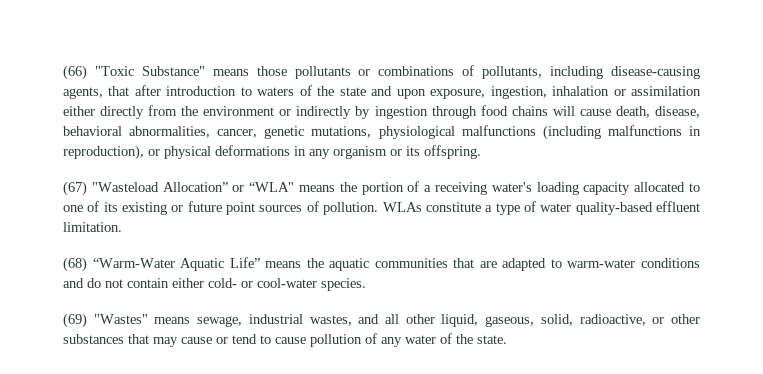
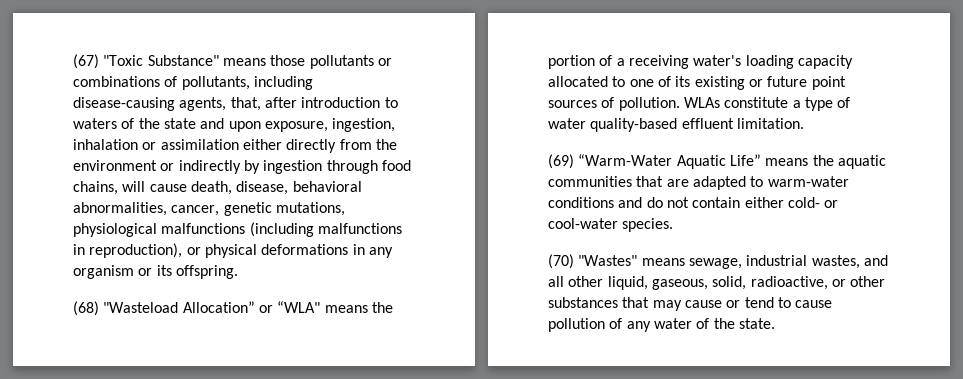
- (66) "Toxic Substance" means those pollutants or combinations of pollutants, including disease-causing agents, that after introduction to waters of the state and upon exposure, ingestion, inhalation or assimilation either directly from the environment or indirectly by ingestion through food chains will cause death, disease, behavioral abnormalities, cancer, genetic mutations, physiological malfunctions (including malfunctions in reproduction), or physical deformations in any organism or its offspring.
+ (67) "Toxic Substance" means those pollutants or combinations of pollutants, including disease-causing agents, that, after introduction to waters of the state and upon exposure, ingestion, inhalation or assimilation either directly from the environment or indirectly by ingestion through food chains, will cause death, disease, behavioral abnormalities, cancer, genetic mutations, physiological malfunctions (including malfunctions in reproduction), or physical deformations in any organism or its offspring.
- (67) "Wasteload Allocation” or “WLA" means the portion of a receiving water's loading capacity allocated to one of its existing or future point sources of pollution.
+ (68) "Wasteload Allocation” or “WLA" means the portion of a receiving water's loading capacity allocated to one of its existing or future point sources of pollution.
- (68) “Warm-Water Aquatic Life” means the aquatic communities that are adapted to warm-water conditions and do not contain either cold- or cool-water species.
+ (69) “Warm-Water Aquatic Life” means the aquatic communities that are adapted to warm-water conditions and do not contain either cold- or cool-water species.
- (69) "Wastes" means sewage, industrial wastes, and all other liquid, gaseous, solid, radioactive, or other substances that may cause or tend to cause pollution of any water of the state.
+ (70) "Wastes" means sewage, industrial wastes, and all other liquid, gaseous, solid, radioactive, or other substances that may cause or tend to cause pollution of any water of the state.

